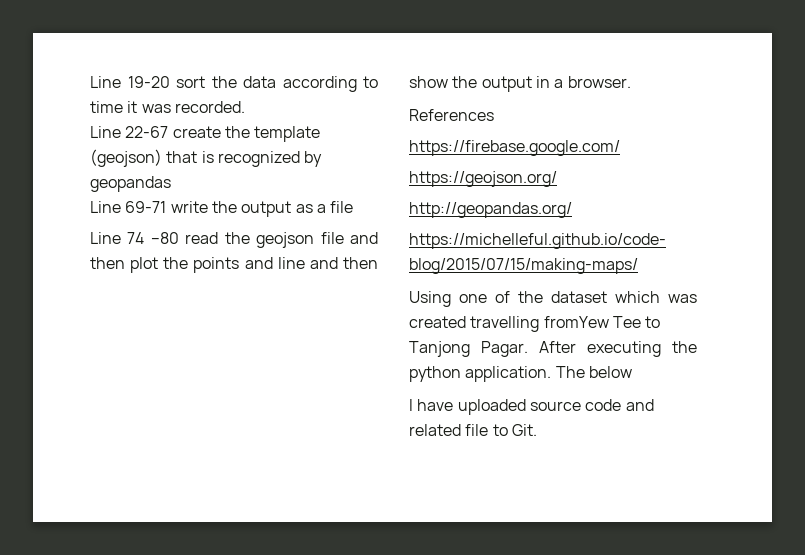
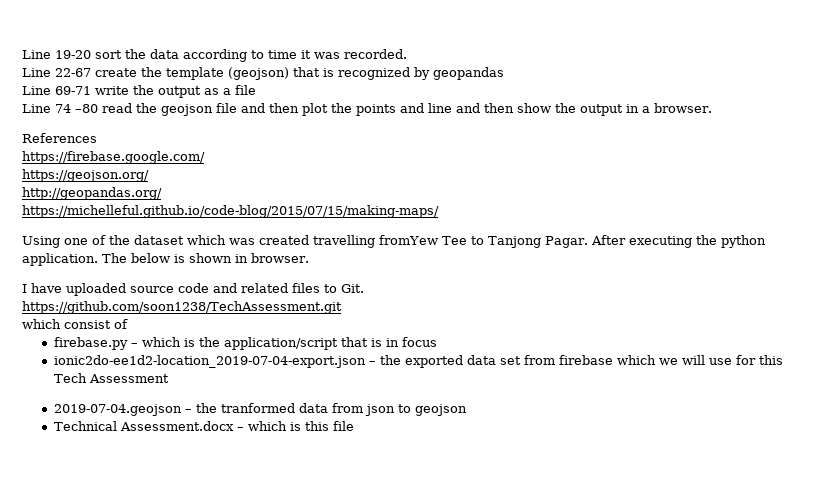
- The below
+ The below is shown in browser.
- I have uploaded source code and related file to Git.
+ I have uploaded source code and related files to Git.
+ https://github.com/soon1238/TechAssessment.git
+ which consist of
+ firebase.py – which is the application/script that is in focus
+ ionic2do-ee1d2-location_2019-07-04-export.json – the exported data set from firebase which we will use for this Tech Assessment
+ 2019-07-04.geojson – the tranformed data from json to geojson
+ Technical Assessment.docx – which is this file

